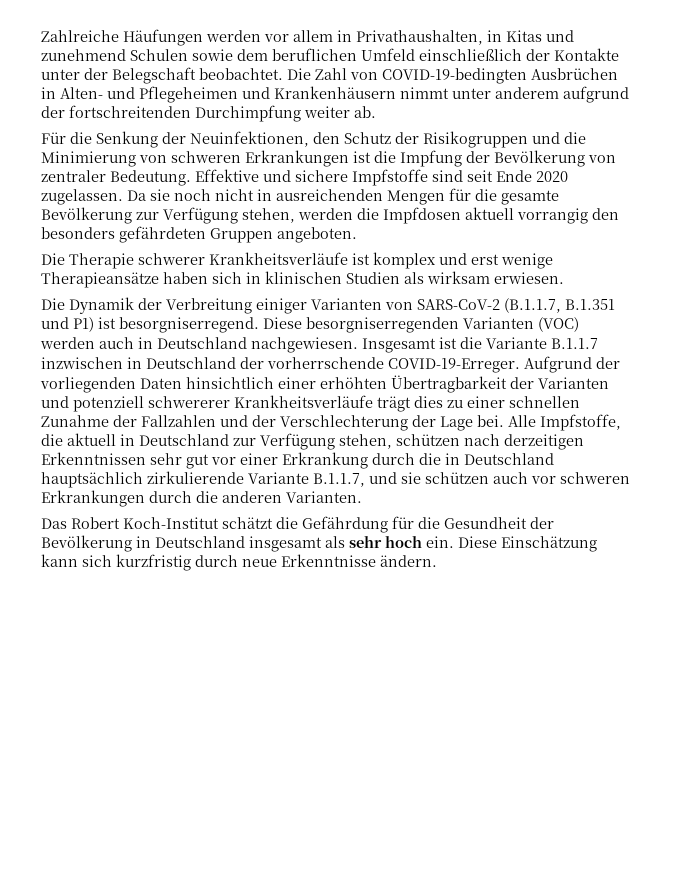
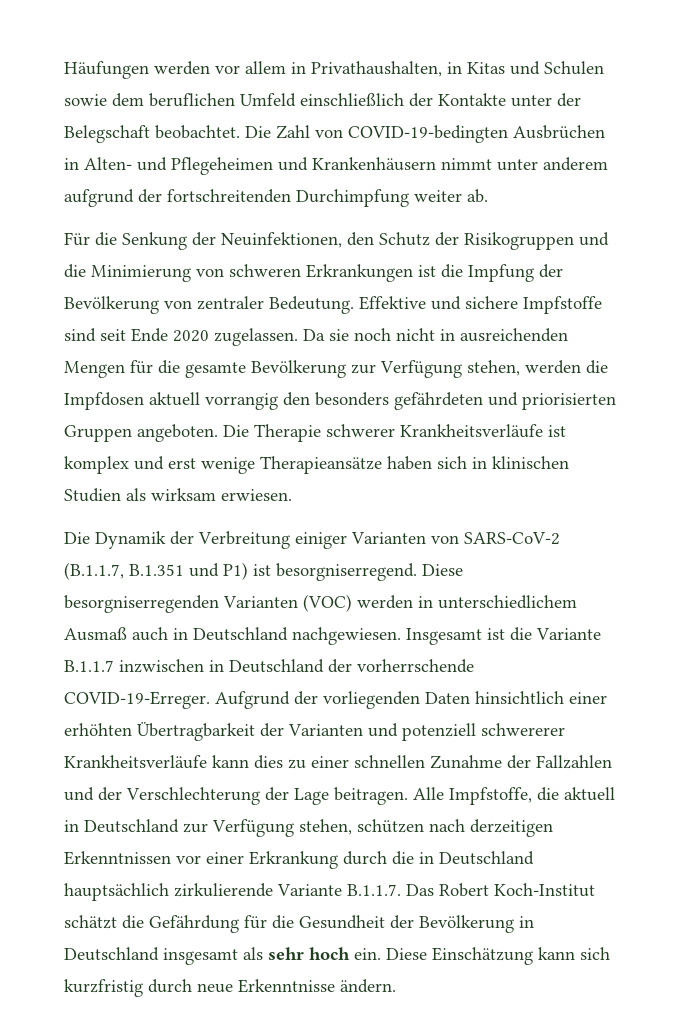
- Zahlreiche Häufungen werden vor allem in Privathaushalten, in Kitas und zunehmend Schulen sowie dem beruflichen Umfeld einschließlich der Kontakte unter der Belegschaft beobachtet.
+ Häufungen werden vor allem in Privathaushalten, in Kitas und Schulen sowie dem beruflichen Umfeld einschließlich der Kontakte unter der Belegschaft beobachtet.
- Da sie noch nicht in ausreichenden Mengen für die gesamte Bevölkerung zur Verfügung stehen, werden die Impfdosen aktuell vorrangig den besonders gefährdeten Gruppen angeboten.
- Die Therapie schwerer Krankheitsverläufe ist komplex und erst wenige Therapieansätze haben sich in klinischen Studien als wirksam erwiesen.
+ Da sie noch nicht in ausreichenden Mengen für die gesamte Bevölkerung zur Verfügung stehen, werden die Impfdosen aktuell vorrangig den besonders gefährdeten und priorisierten Gruppen angeboten. Die Therapie schwerer Krankheitsverläufe ist komplex und erst wenige Therapieansätze haben sich in klinischen Studien als wirksam erwiesen.
- Diese besorgniserregenden Varianten (VOC) werden auch in Deutschland nachgewiesen.
+ Diese besorgniserregenden Varianten (VOC) werden in unterschiedlichem Ausmaß auch in Deutschland nachgewiesen.
- Aufgrund der vorliegenden Daten hinsichtlich einer erhöhten Übertragbarkeit der Varianten und potenziell schwererer Krankheitsverläufe trägt dies zu einer schnellen Zunahme der Fallzahlen und der Verschlechterung der Lage bei.
+ Aufgrund der vorliegenden Daten hinsichtlich einer erhöhten Übertragbarkeit der Varianten und potenziell schwererer Krankheitsverläufe kann dies zu einer schnellen Zunahme der Fallzahlen und der Verschlechterung der Lage beitragen.
- Alle Impfstoffe, die aktuell in Deutschland zur Verfügung stehen, schützen nach derzeitigen Erkenntnissen sehr gut vor einer Erkrankung durch die in Deutschland hauptsächlich zirkulierende Variante B.1.1.7, und sie schützen auch vor schweren Erkrankungen durch die anderen Varianten.
- Das Robert Koch-Institut schätzt die Gefährdung für die Gesundheit der Bevölkerung in Deutschland insgesamt als sehr hoch ein.
+ Alle Impfstoffe, die aktuell in Deutschland zur Verfügung stehen, schützen nach derzeitigen Erkenntnissen vor einer Erkrankung durch die in Deutschland hauptsächlich zirkulierende Variante B.1.1.7. Das Robert Koch-Institut schätzt die Gefährdung für die Gesundheit der Bevölkerung in Deutschland insgesamt als sehr hoch ein.

